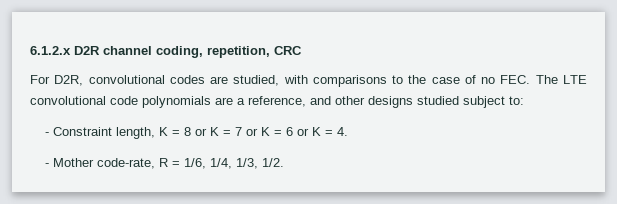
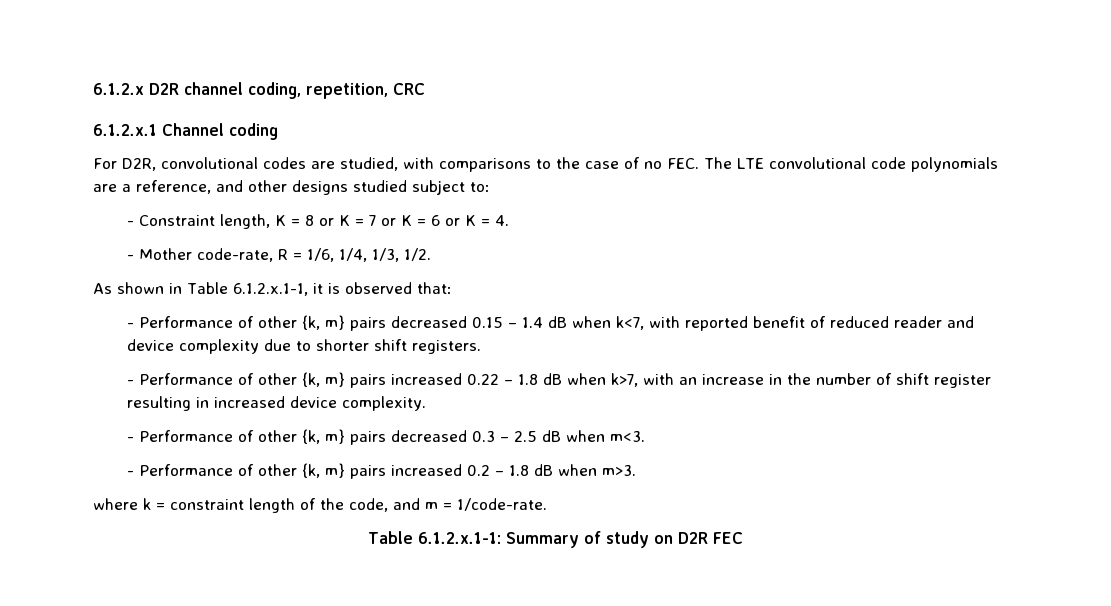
+ 6.1.2.x.1 Channel coding
+ As shown in Table 6.1.2.x.1-1, it is observed that:
+ - Performance of other {k, m} pairs decreased 0.15 – 1.4 dB when k<7, with reported benefit of reduced reader and device complexity due to shorter shift registers.
+ - Performance of other {k, m} pairs increased 0.22 – 1.8 dB when k>7, with an increase in the number of shift register resulting in increased device complexity.
+ - Performance of other {k, m} pairs decreased 0.3 – 2.5 dB when m<3.
+ - Performance of other {k, m} pairs increased 0.2 – 1.8 dB when m>3.
+ where k = constraint length of the code, and m = 1/code-rate.
+ Table 6.1.2.x.1-1: Summary of study on D2R FEC

